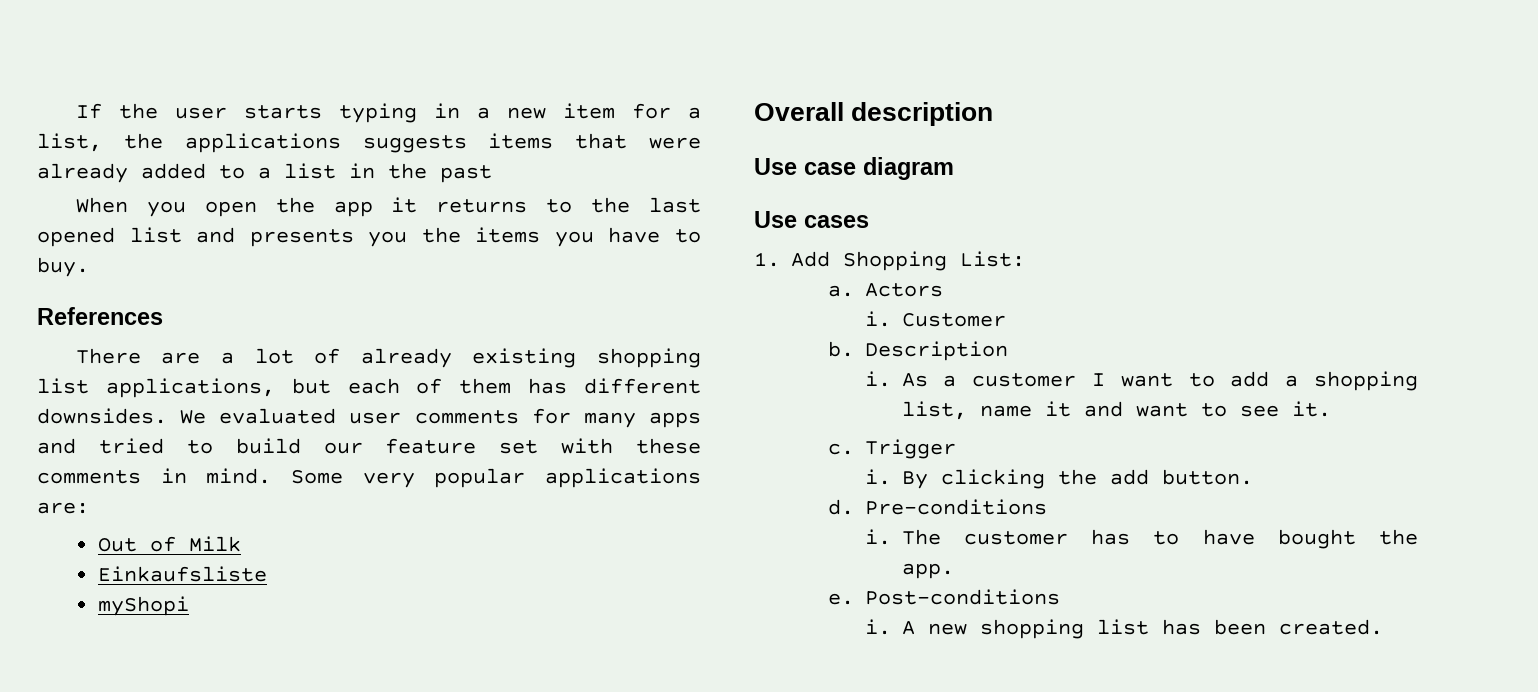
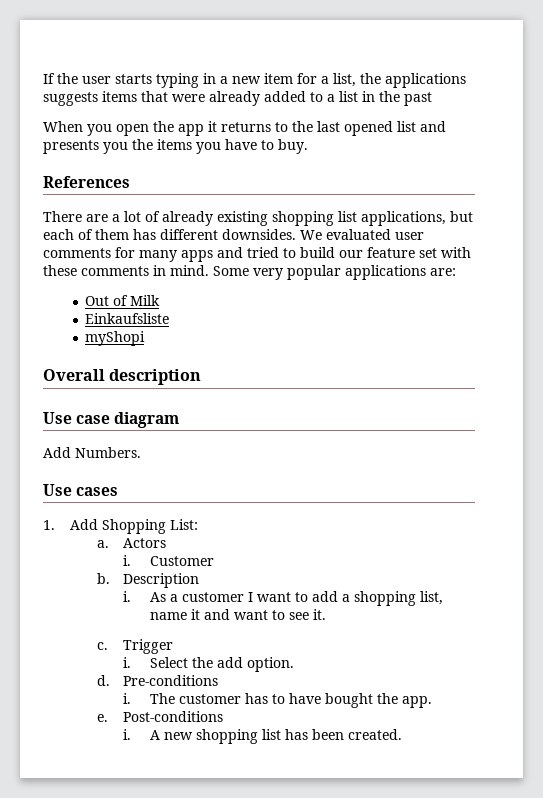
+ Add Numbers.
- By clicking the add button.
+ Select the add option.

